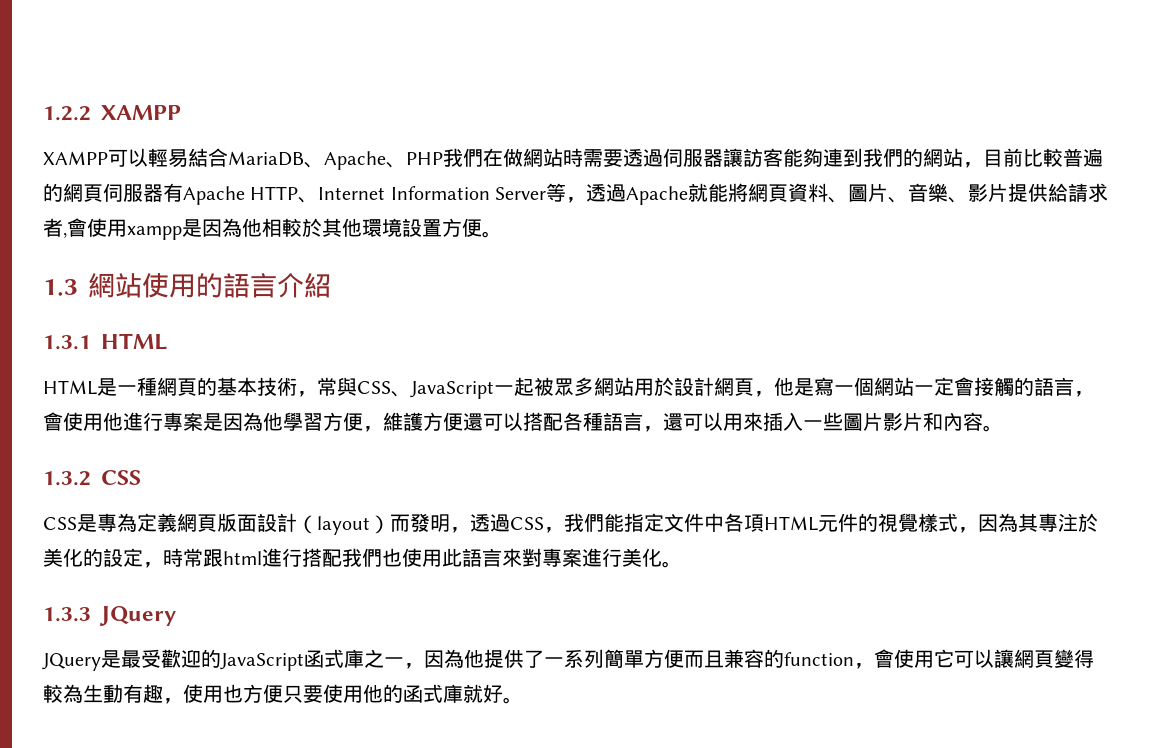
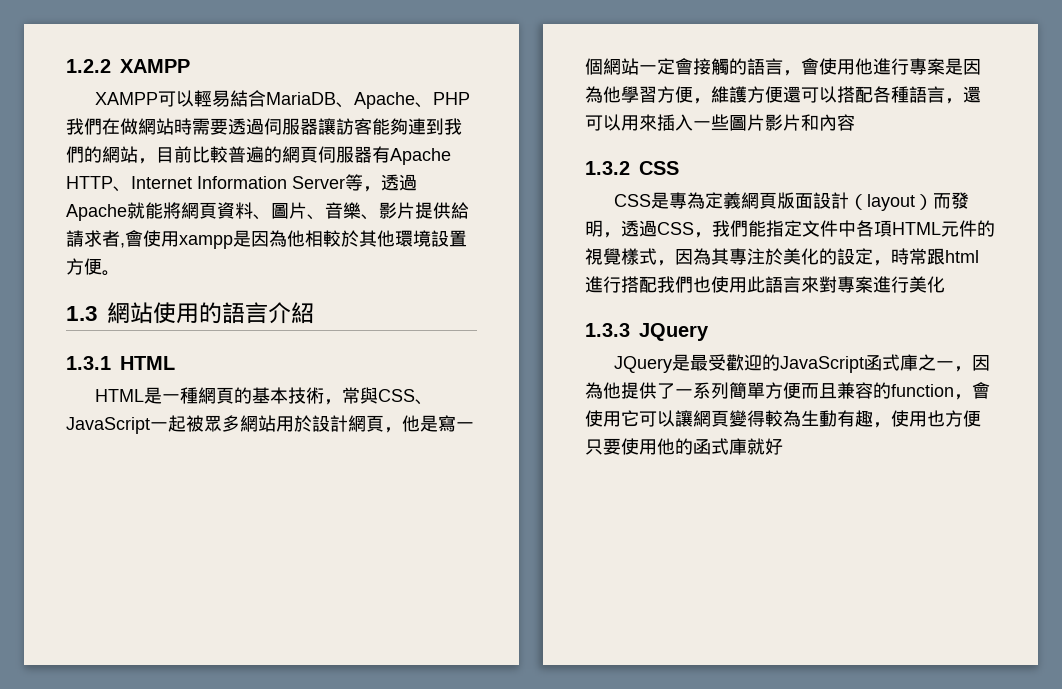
- HTML是一種網頁的基本技術，常與CSS、JavaScript一起被眾多網站用於設計網頁，他是寫一個網站一定會接觸的語言，會使用他進行專案是因為他學習方便，維護方便還可以搭配各種語言，還可以用來插入一些圖片影片和內容。
+ HTML是一種網頁的基本技術，常與CSS、JavaScript一起被眾多網站用於設計網頁，他是寫一個網站一定會接觸的語言，會使用他進行專案是因為他學習方便，維護方便還可以搭配各種語言，還可以用來插入一些圖片影片和內容
- CSS是專為定義網頁版面設計（layout）而發明，透過CSS，我們能指定文件中各項HTML元件的視覺樣式，因為其專注於美化的設定，時常跟html進行搭配我們也使用此語言來對專案進行美化。
+ CSS是專為定義網頁版面設計（layout）而發明，透過CSS，我們能指定文件中各項HTML元件的視覺樣式，因為其專注於美化的設定，時常跟html進行搭配我們也使用此語言來對專案進行美化
- JQuery是最受歡迎的JavaScript函式庫之一，因為他提供了一系列簡單方便而且兼容的function，會使用它可以讓網頁變得較為生動有趣，使用也方便只要使用他的函式庫就好。
+ JQuery是最受歡迎的JavaScript函式庫之一，因為他提供了一系列簡單方便而且兼容的function，會使用它可以讓網頁變得較為生動有趣，使用也方便只要使用他的函式庫就好

